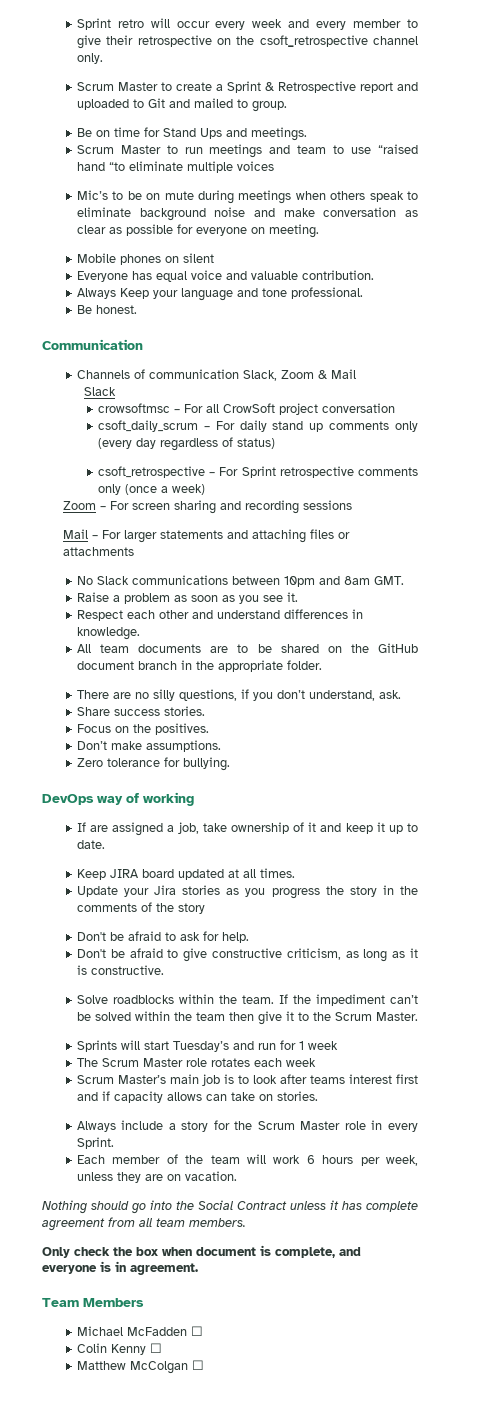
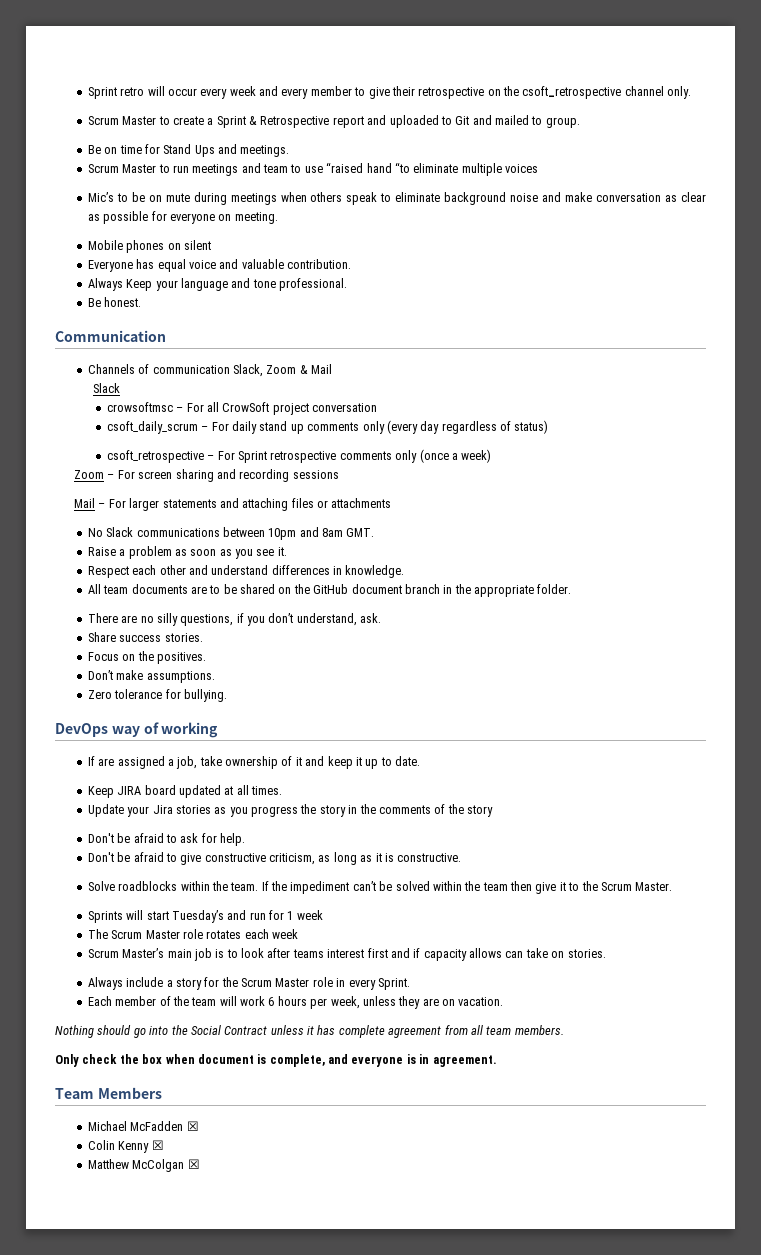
- Michael McFadden ☐
+ Michael McFadden ☒
- Colin Kenny ☐
+ Colin Kenny ☒
- Matthew McColgan ☐
+ Matthew McColgan ☒

